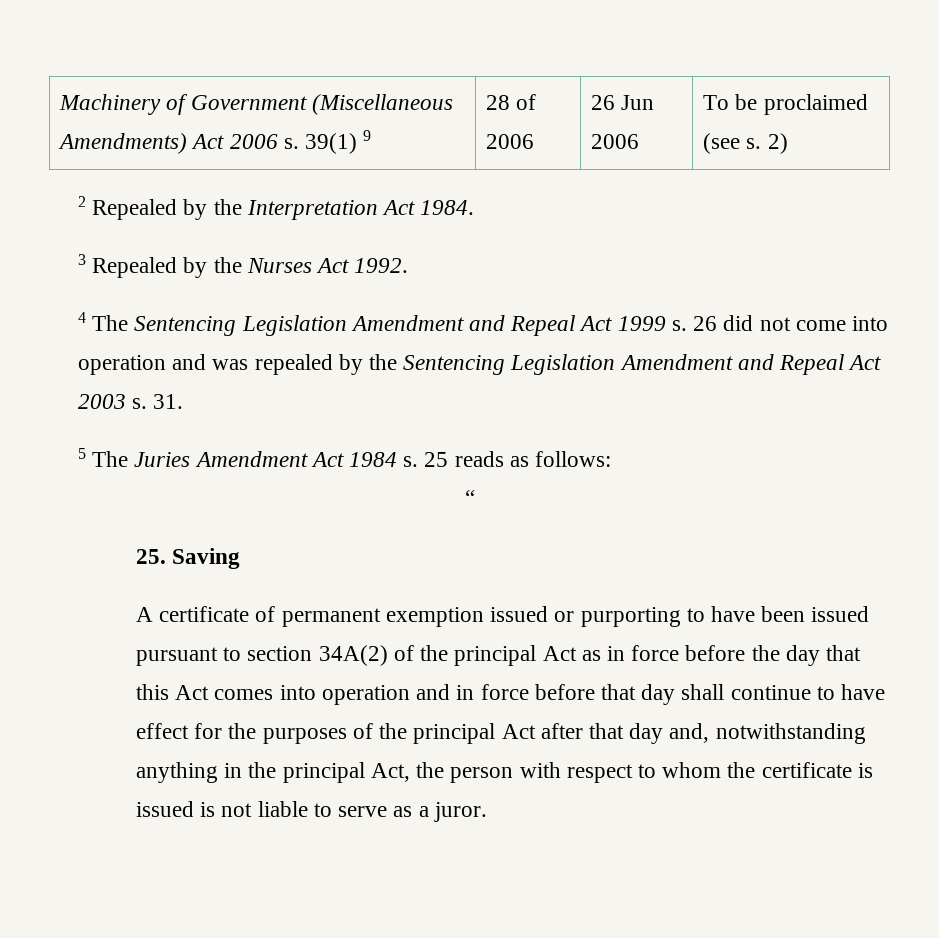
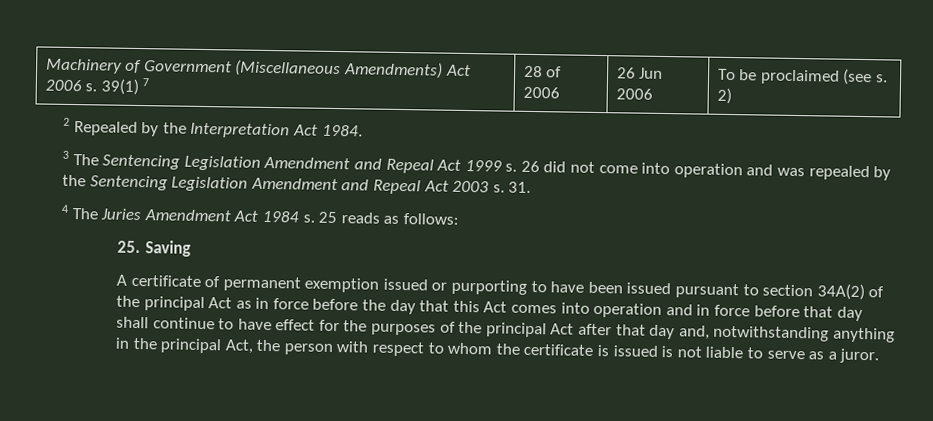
- Machinery of Government (Miscellaneous Amendments) Act 2006 s. 39(1) 9 | 28 of 2006 | 26 Jun 2006 | To be proclaimed (see s. 2)
+ Machinery of Government (Miscellaneous Amendments) Act 2006 s. 39(1) 7 | 28 of 2006 | 26 Jun 2006 | To be proclaimed (see s. 2)
- 3 Repealed by the Nurses Act 1992.
- 4 The Sentencing Legislation Amendment and Repeal Act 1999 s.
+ 3 The Sentencing Legislation Amendment and Repeal Act 1999 s.
- 5 The Juries Amendment Act 1984 s.
+ 4 The Juries Amendment Act 1984 s.
- “

